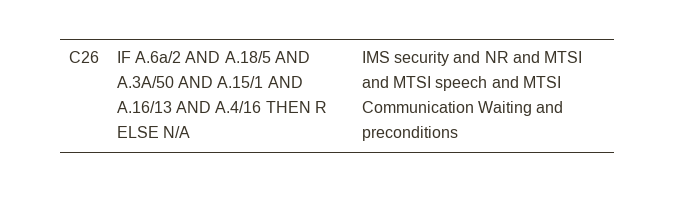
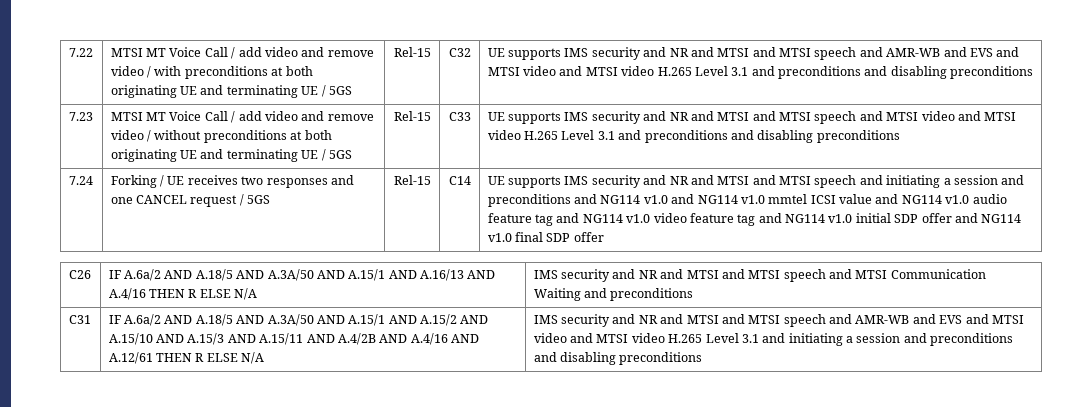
+ 7.22 | MTSI MT Voice Call / add video and remove video / with preconditions at both originating UE and terminating UE / 5GS | Rel-15 | C32 | UE supports IMS security and NR and MTSI and MTSI speech and AMR-WB and EVS and MTSI video and MTSI video H.265 Level 3.1 and preconditions and disabling preconditions
+ 7.23 | MTSI MT Voice Call / add video and remove video / without preconditions at both originating UE and terminating UE / 5GS | Rel-15 | C33 | UE supports IMS security and NR and MTSI and MTSI speech and MTSI video and MTSI video H.265 Level 3.1 and preconditions and disabling preconditions
+ 7.24 | Forking / UE receives two responses and one CANCEL request / 5GS | Rel-15 | C14 | UE supports IMS security and NR and MTSI and MTSI speech and initiating a session and preconditions and NG114 v1.0 and NG114 v1.0 mmtel ICSI value and NG114 v1.0 audio feature tag and NG114 v1.0 video feature tag and NG114 v1.0 initial SDP offer and NG114 v1.0 final SDP offer
+ C31 | IF A.6a/2 AND A.18/5 AND A.3A/50 AND A.15/1 AND A.15/2 AND A.15/10 AND A.15/3 AND A.15/11 AND A.4/2B AND A.4/16 AND A.12/61 THEN R ELSE N/A | IMS security and NR and MTSI and MTSI speech and AMR-WB and EVS and MTSI video and MTSI video H.265 Level 3.1 and initiating a session and preconditions and disabling preconditions

